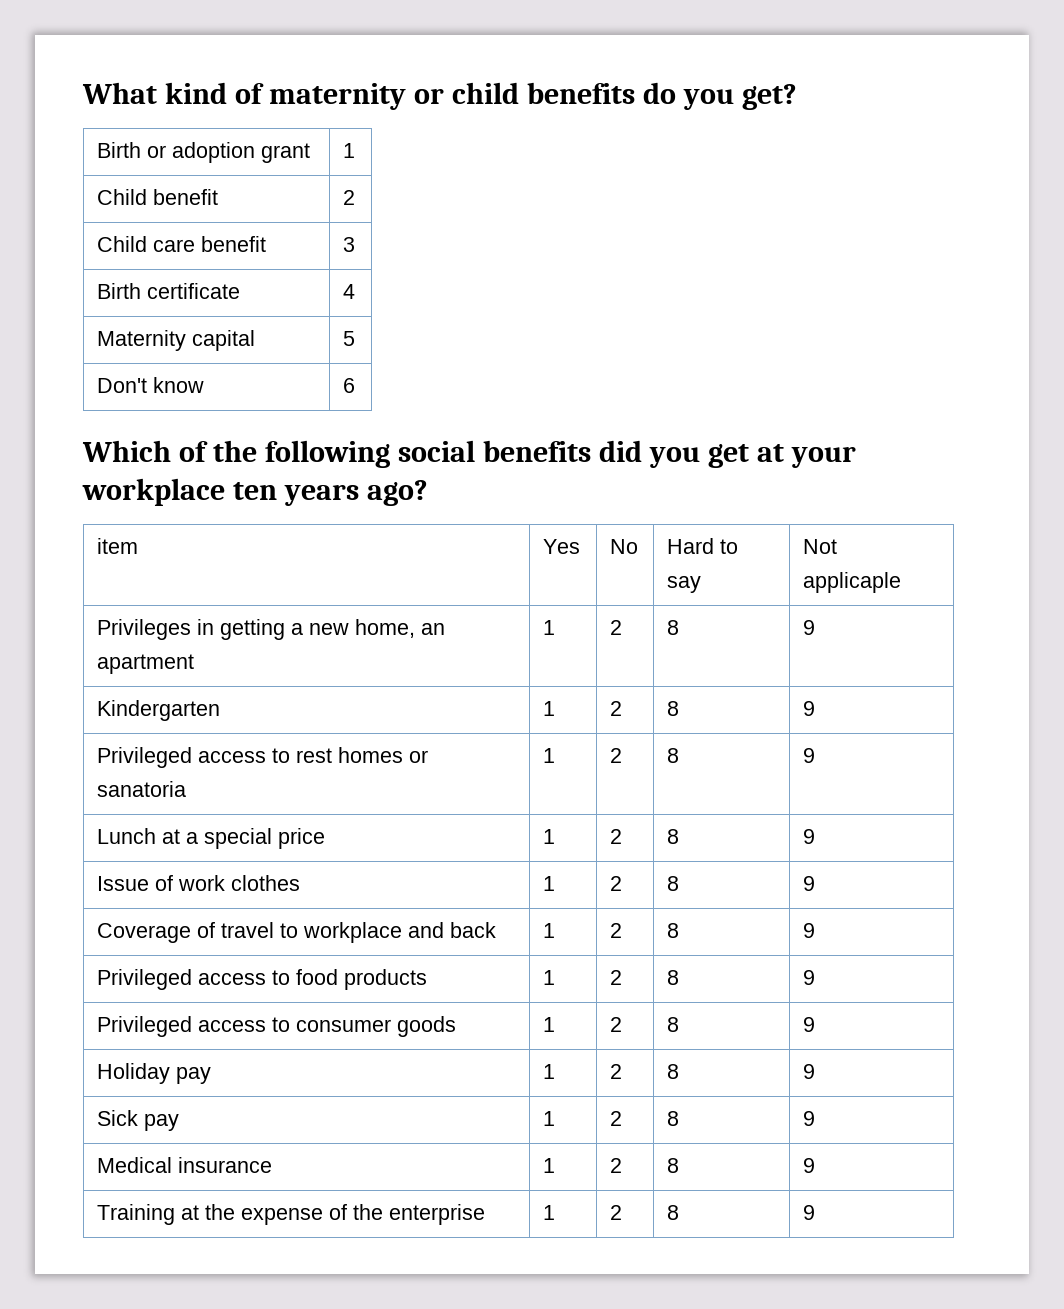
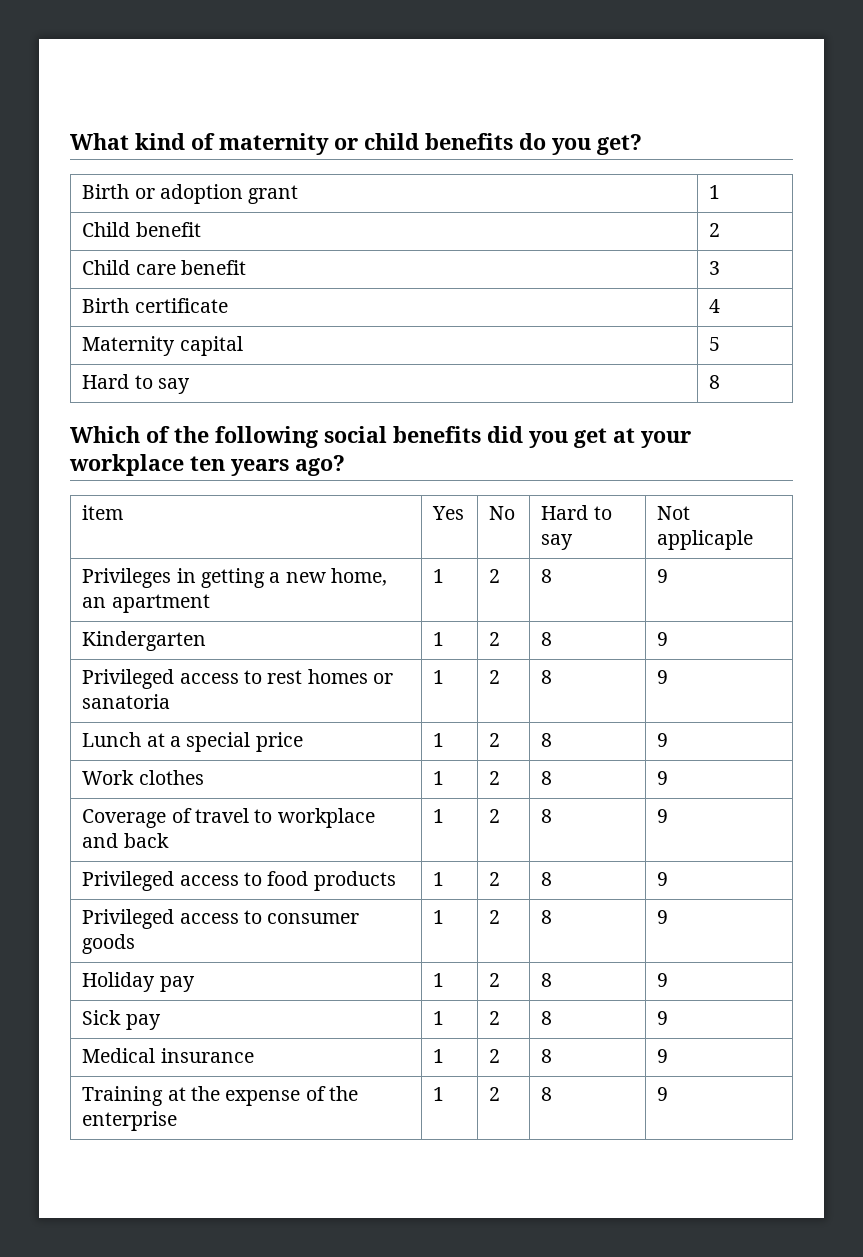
- Don't know | 6
+ Hard to say | 8
- Issue of work clothes | 1 | 2 | 8 | 9
+ Work clothes | 1 | 2 | 8 | 9

